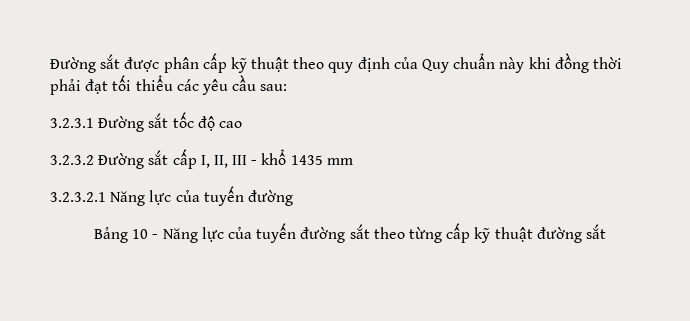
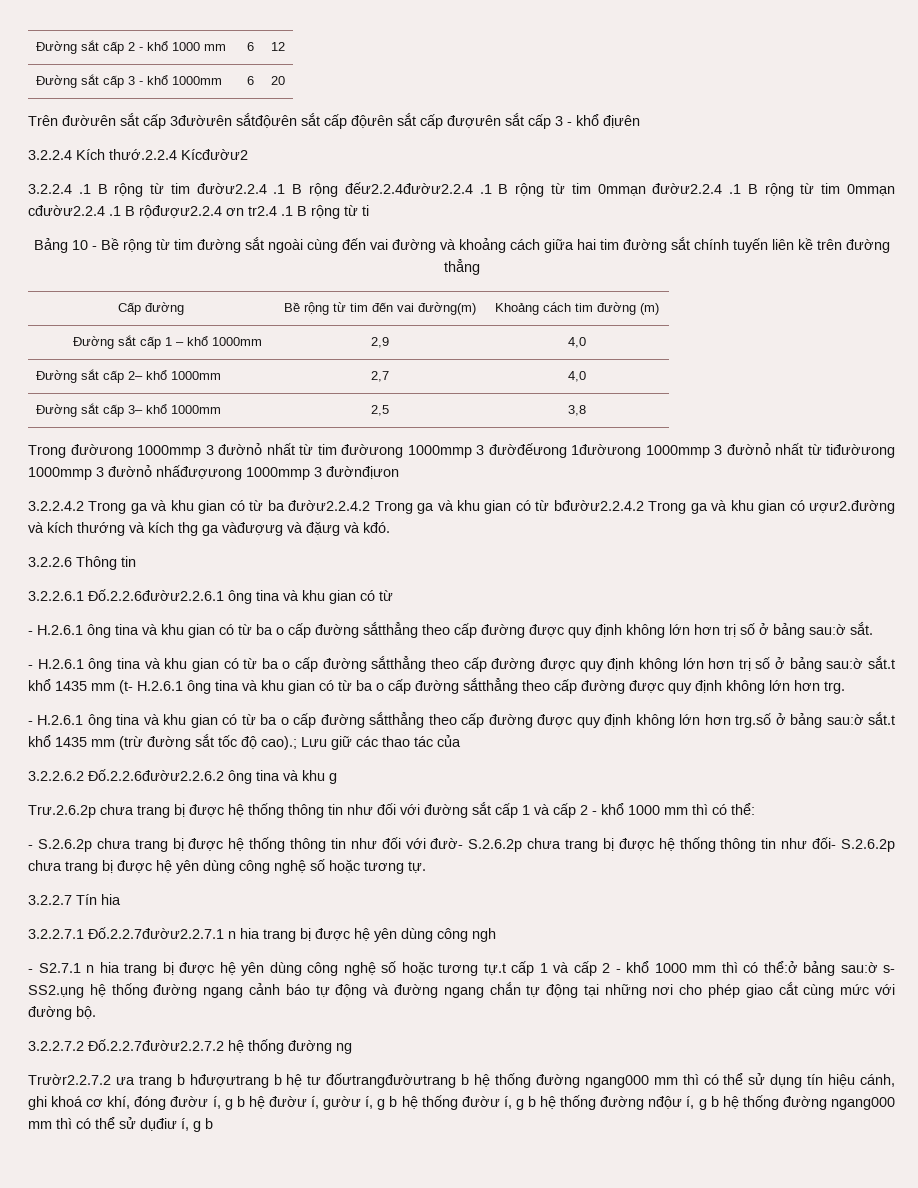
- Đường sắt được phân cấp kỹ thuật theo quy định của Quy chuẩn này khi đồng thời phải đạt tối thiểu các yêu cầu sau:
- 3.2.3.1 Đường sắt tốc độ cao
- 3.2.3.2 Đường sắt cấp I, II, III - khổ 1435 mm
- 3.2.3.2.1 Năng lực của tuyến đường
- Bảng 10 - Năng lực của tuyến đường sắt theo từng cấp kỹ thuật đường sắt
+ Đường sắt cấp 2 - khổ 1000 mm | 6 | 12
+ Đường sắt cấp 3 - khổ 1000mm | 6 | 20
+ Trên đườưên sắt cấp 3đườưên sắtđộưên sắt cấp độưên sắt cấp đượưên sắt cấp 3 - khổ địưên
+ 3.2.2.4 Kích thướ.2.2.4 Kícđườư2
+ 3.2.2.4 .1 B rộng từ tim đườư2.2.4 .1 B rộng đếư2.2.4đườư2.2.4 .1 B rộng từ tim 0mmạn đườư2.2.4 .1 B rộng từ tim 0mmạn cđườư2.2.4 .1 B rộđượư2.2.4 ơn tr2.4 .1 B rộng từ ti
+ Bảng 10 - Bề rộng từ tim đường sắt ngoài cùng đến vai đường và khoảng cách giữa hai tim đường sắt chính tuyến liên kề trên đường thẳng
+ Cấp đường | Bề rộng từ tim đến vai đường(m) | Khoảng cách tim đường (m)
+ Đường sắt cấp 1 – khổ 1000mm | 2,9 | 4,0
+ Đường sắt cấp 2– khổ 1000mm | 2,7 | 4,0
+ Đường sắt cấp 3– khổ 1000mm | 2,5 | 3,8
+ Trong đườưong 1000mmp 3 đườnỏ nhất từ tim đườưong 1000mmp 3 đườđếưong 1đườưong 1000mmp 3 đườnỏ nhất từ tiđườưong 1000mmp 3 đườnỏ nhấđượưong 1000mmp 3 đườnđịưon
+ 3.2.2.4.2 Trong ga và khu gian có từ ba đườư2.2.4.2 Trong ga và khu gian có từ bđườư2.2.4.2 Trong ga và khu gian có ượư2.đường và kích thướng và kích thg ga vàđượưg và đặưg và kđó.
+ 3.2.2.6 Thông tin
+ 3.2.2.6.1 Đố.2.2.6đườư2.2.6.1 ông tina và khu gian có từ
+ - H.2.6.1 ông tina và khu gian có từ ba o cấp đường sắtthẳng theo cấp đường được quy định không lớn hơn trị số ở bảng sau:ờ sắt.
+ - H.2.6.1 ông tina và khu gian có từ ba o cấp đường sắtthẳng theo cấp đường được quy định không lớn hơn trị số ở bảng sau:ờ sắt.t khổ 1435 mm (t- H.2.6.1 ông tina và khu gian có từ ba o cấp đường sắtthẳng theo cấp đường được quy định không lớn hơn trg.
+ - H.2.6.1 ông tina và khu gian có từ ba o cấp đường sắtthẳng theo cấp đường được quy định không lớn hơn trg.số ở bảng sau:ờ sắt.t khổ 1435 mm (trừ đường sắt tốc độ cao).; Lưu giữ các thao tác của
+ 3.2.2.6.2 Đố.2.2.6đườư2.2.6.2 ông tina và khu g
+ Trư.2.6.2p chưa trang bị được hệ thống thông tin như đối với đường sắt cấp 1 và cấp 2 - khổ 1000 mm thì có thể:
+ - S.2.6.2p chưa trang bị được hệ thống thông tin như đối với đườ- S.2.6.2p chưa trang bị được hệ thống thông tin như đối- S.2.6.2p chưa trang bị được hệ yên dùng công nghệ số hoặc tương tự.
+ 3.2.2.7 Tín hia
+ 3.2.2.7.1 Đố.2.2.7đườư2.2.7.1 n hia trang bị được hệ yên dùng công ngh
+ - S2.7.1 n hia trang bị được hệ yên dùng công nghệ số hoặc tương tự.t cấp 1 và cấp 2 - khổ 1000 mm thì có thể:ở bảng sau:ờ s- SS2.ụng hệ thống đường ngang cảnh báo tự động và đường ngang chắn tự động tại những nơi cho phép giao cắt cùng mức với đường bộ.
+ 3.2.2.7.2 Đố.2.2.7đườư2.2.7.2 hệ thống đường ng
+ Trườr2.2.7.2 ưa trang b hđượưtrang b hệ tư đốưtrangđườưtrang b hệ thống đường ngang000 mm thì có thể sử dụng tín hiệu cánh, ghi khoá cơ khí, đóng đườư í, g b hệ đườư í, gườư í, g b hệ thống đườư í, g b hệ thống đường nđộư í, g b hệ thống đường ngang000 mm thì có thể sử dụđiư í, g b

